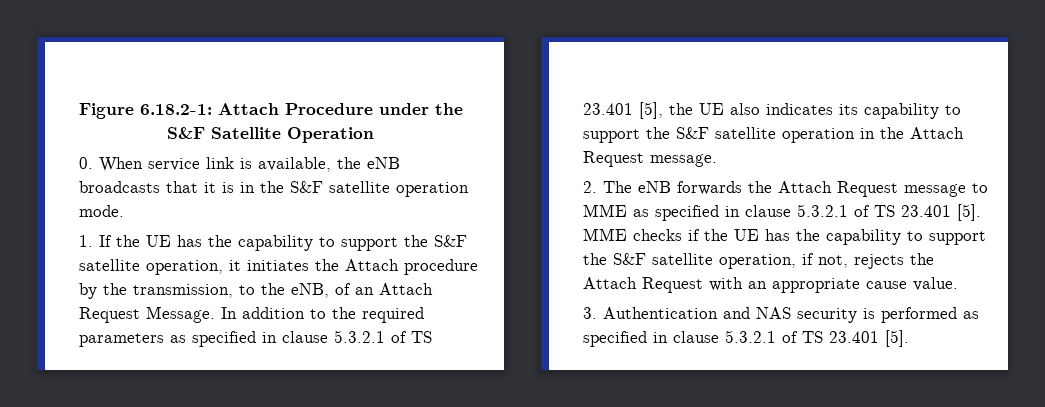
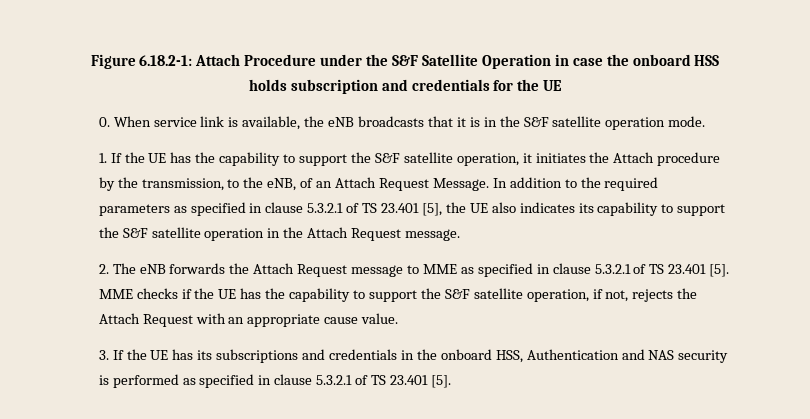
- Figure 6.18.2-1: Attach Procedure under the S&F Satellite Operation
+ Figure 6.18.2-1: Attach Procedure under the S&F Satellite Operation in case the onboard HSS holds subscription and credentials for the UE
- 3. Authentication and NAS security is performed as specified in clause 5.3.2.1 of TS 23.401 [5].
+ 3. If the UE has its subscriptions and credentials in the onboard HSS, Authentication and NAS security is performed as specified in clause 5.3.2.1 of TS 23.401 [5].

